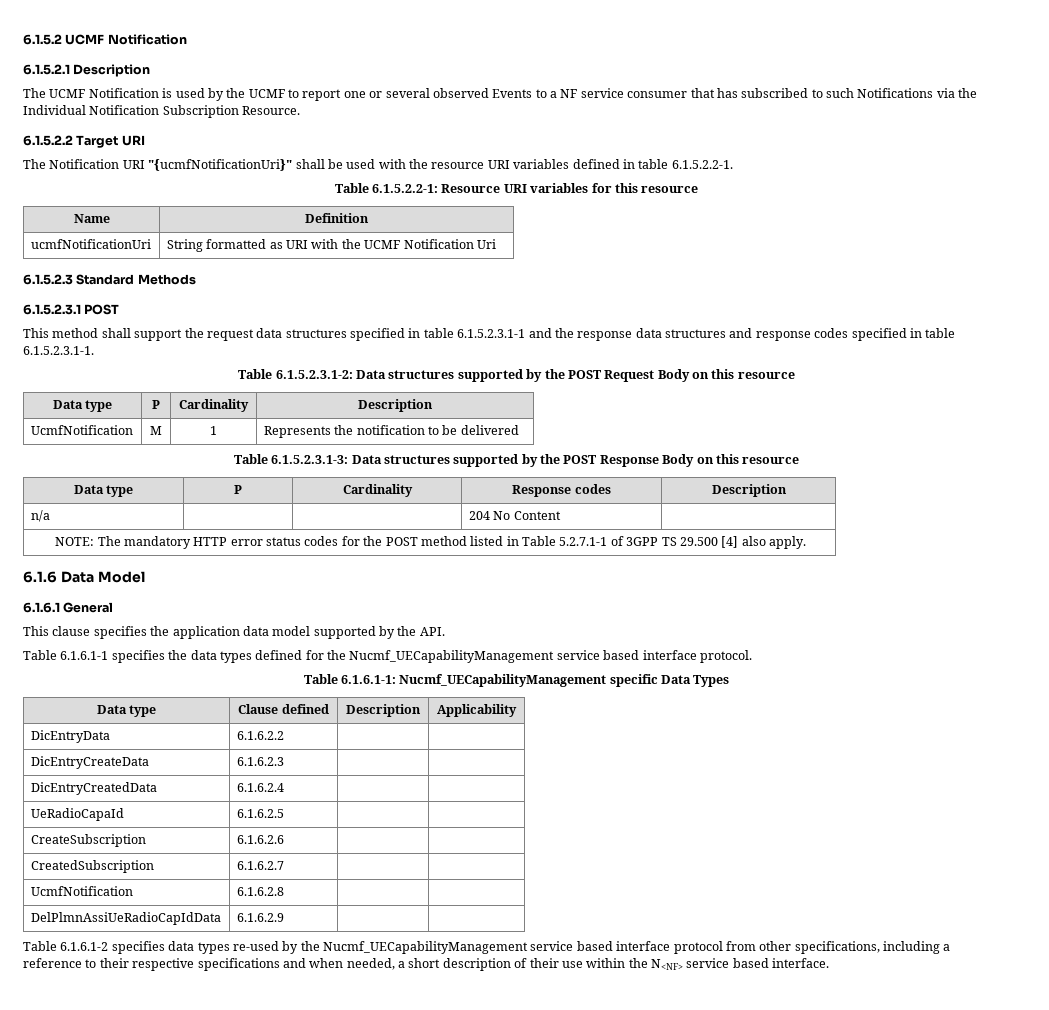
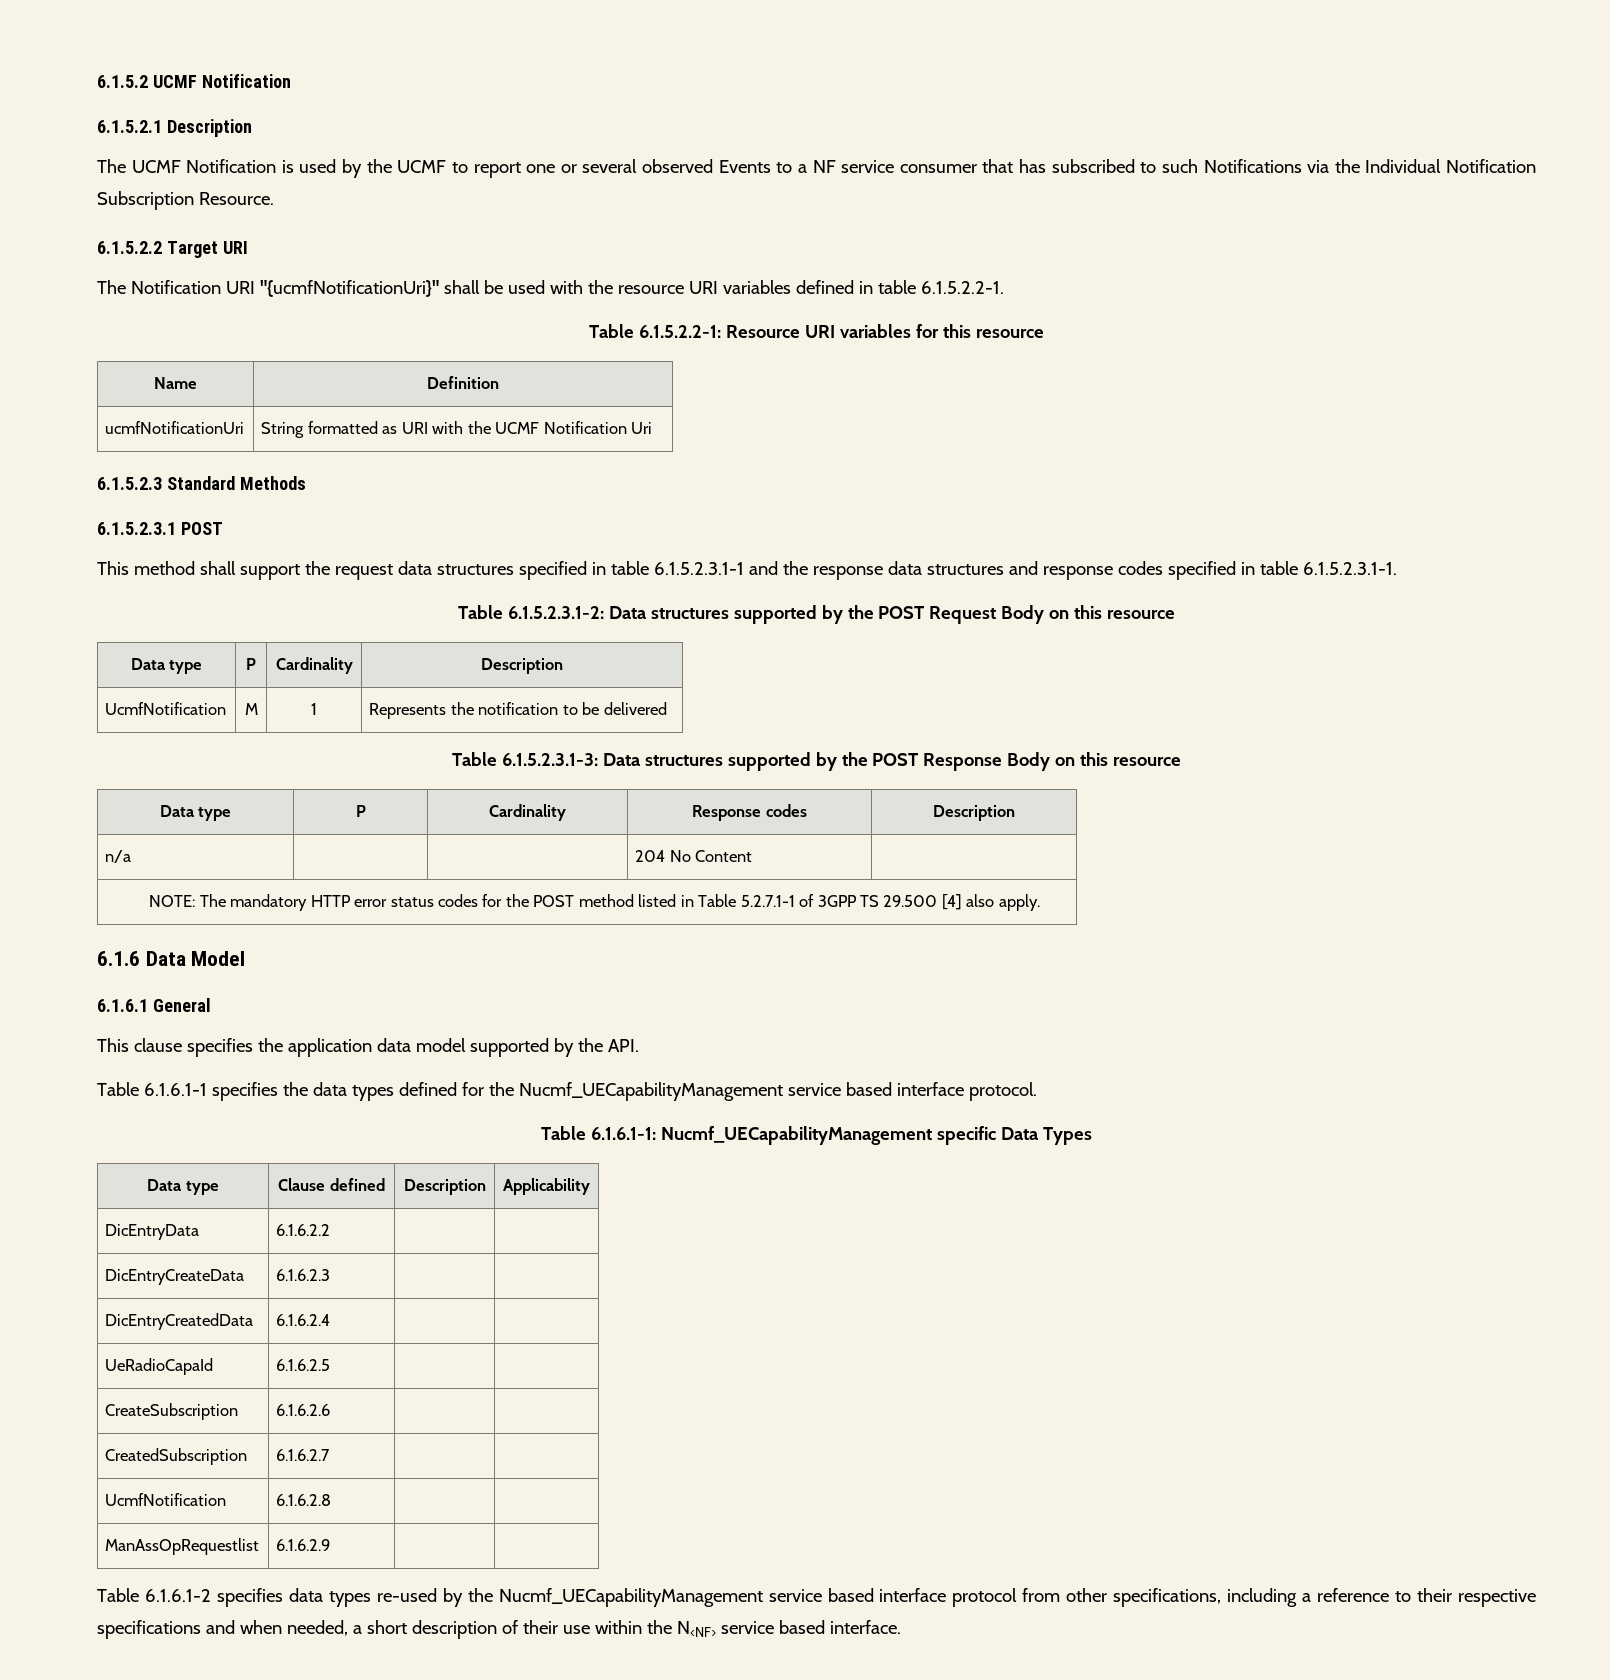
- DelPlmnAssiUeRadioCapIdData | 6.1.6.2.9 | |
+ ManAssOpRequestlist | 6.1.6.2.9 | |

